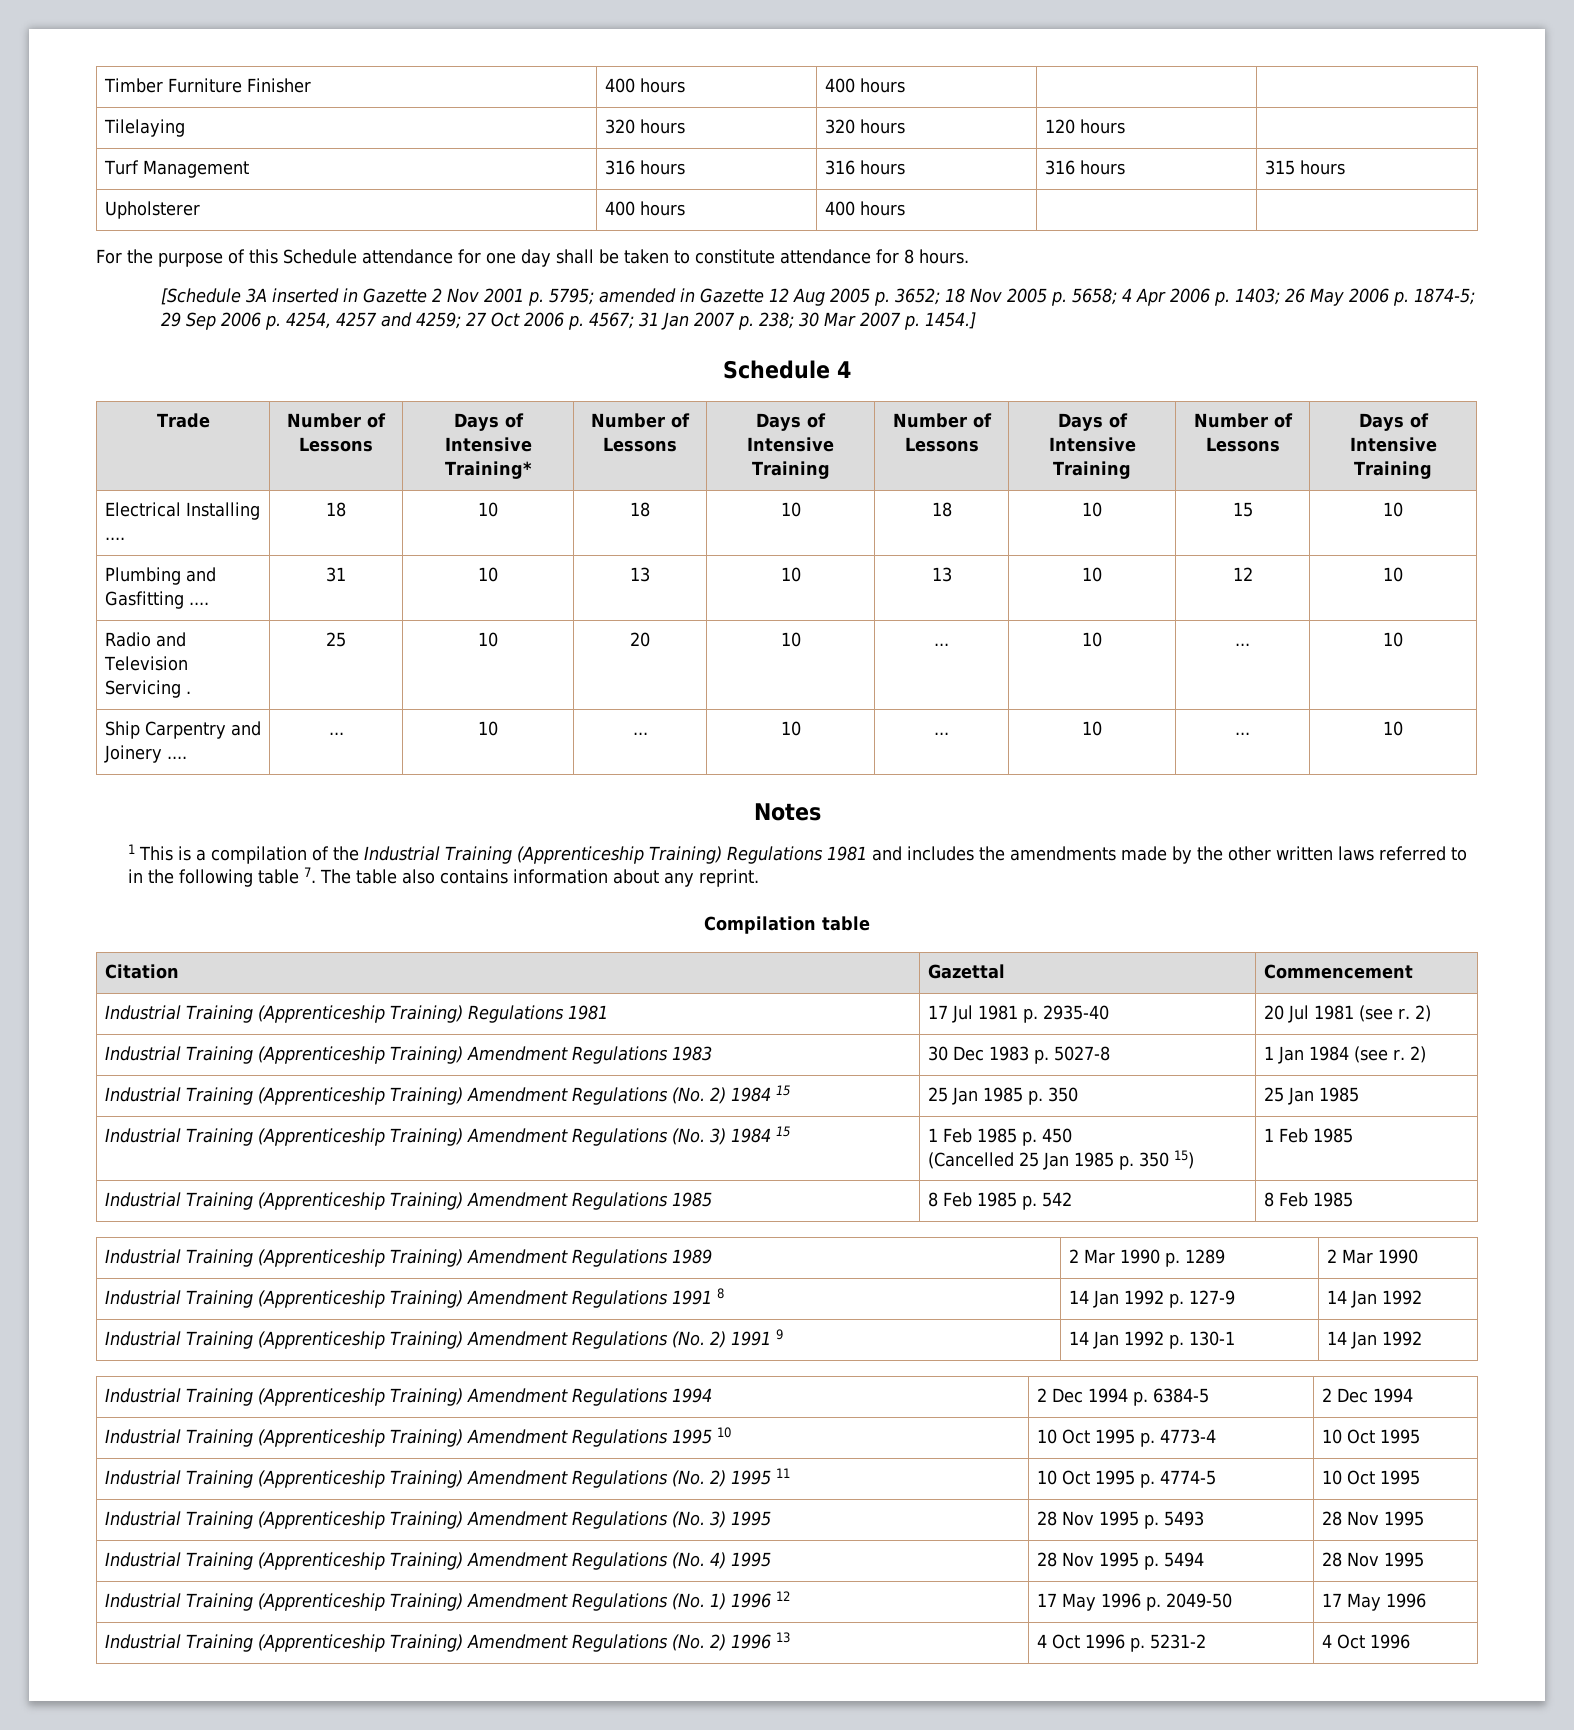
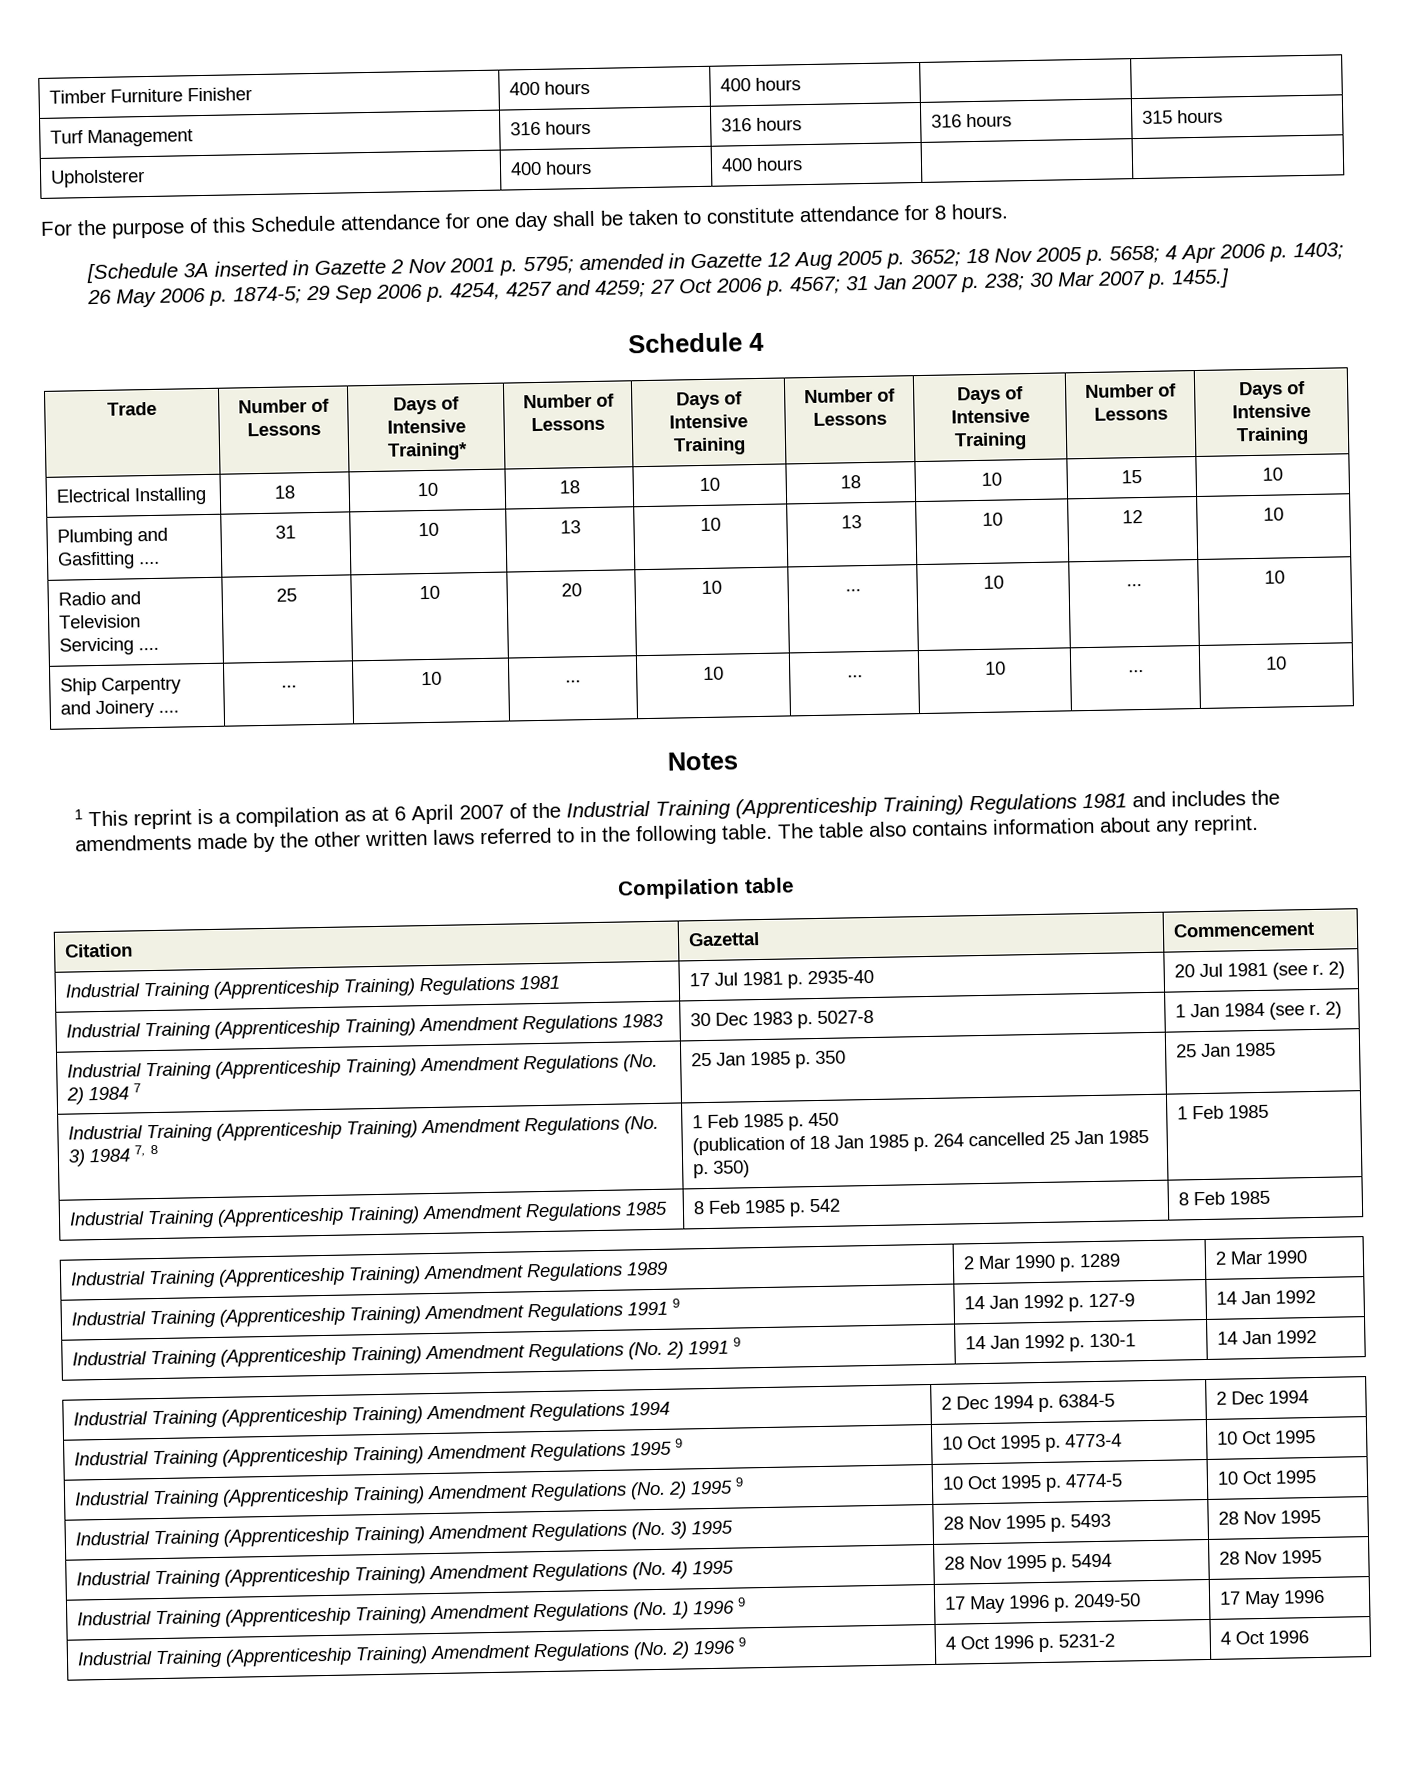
- Tilelaying | 320 hours | 320 hours | 120 hours |
- [Schedule 3A inserted in Gazette 2 Nov 2001 p. 5795; amended in Gazette 12 Aug 2005 p. 3652; 18 Nov 2005 p. 5658; 4 Apr 2006 p. 1403; 26 May 2006 p. 1874-5; 29 Sep 2006 p. 4254, 4257 and 4259; 27 Oct 2006 p. 4567; 31 Jan 2007 p. 238; 30 Mar 2007 p. 1454.]
+ [Schedule 3A inserted in Gazette 2 Nov 2001 p. 5795; amended in Gazette 12 Aug 2005 p. 3652; 18 Nov 2005 p. 5658; 4 Apr 2006 p. 1403; 26 May 2006 p. 1874-5; 29 Sep 2006 p. 4254, 4257 and 4259; 27 Oct 2006 p. 4567; 31 Jan 2007 p. 238; 30 Mar 2007 p. 1455.]
- Electrical Installing .... | 18 | 10 | 18 | 10 | 18 | 10 | 15 | 10
+ Electrical Installing | 18 | 10 | 18 | 10 | 18 | 10 | 15 | 10
- Radio and Television Servicing . | 25 | 10 | 20 | 10 | ... | 10 | ... | 10
+ Radio and Television Servicing .... | 25 | 10 | 20 | 10 | ... | 10 | ... | 10
- 1 This is a compilation of the Industrial Training (Apprenticeship Training) Regulations 1981 and includes the amendments made by the other written laws referred to in the following table 7. The table also contains information about any reprint.
+ 1 This reprint is a compilation as at 6 April 2007 of the Industrial Training (Apprenticeship Training) Regulations 1981 and includes the amendments made by the other written laws referred to in the following table. The table also contains information about any reprint.
- Industrial Training (Apprenticeship Training) Amendment Regulations (No. 2) 1984 15 | 25 Jan 1985 p. 350 | 25 Jan 1985
+ Industrial Training (Apprenticeship Training) Amendment Regulations (No. 2) 1984 7 | 25 Jan 1985 p. 350 | 25 Jan 1985
- Industrial Training (Apprenticeship Training) Amendment Regulations (No. 3) 1984 15 | 1 Feb 1985 p. 450
- (Cancelled 25 Jan 1985 p. 350 15) | 1 Feb 1985
+ Industrial Training (Apprenticeship Training) Amendment Regulations (No. 3) 1984 7, 8 | 1 Feb 1985 p. 450
+ (publication of 18 Jan 1985 p. 264 cancelled 25 Jan 1985 p. 350) | 1 Feb 1985
- Industrial Training (Apprenticeship Training) Amendment Regulations 1991 8 | 14 Jan 1992 p. 127-9 | 14 Jan 1992
+ Industrial Training (Apprenticeship Training) Amendment Regulations 1991 9 | 14 Jan 1992 p. 127-9 | 14 Jan 1992
- Industrial Training (Apprenticeship Training) Amendment Regulations 1995 10 | 10 Oct 1995 p. 4773-4 | 10 Oct 1995
+ Industrial Training (Apprenticeship Training) Amendment Regulations 1995 9 | 10 Oct 1995 p. 4773-4 | 10 Oct 1995
- Industrial Training (Apprenticeship Training) Amendment Regulations (No. 2) 1995 11 | 10 Oct 1995 p. 4774-5 | 10 Oct 1995
+ Industrial Training (Apprenticeship Training) Amendment Regulations (No. 2) 1995 9 | 10 Oct 1995 p. 4774-5 | 10 Oct 1995
- Industrial Training (Apprenticeship Training) Amendment Regulations (No. 1) 1996 12 | 17 May 1996 p. 2049-50 | 17 May 1996
+ Industrial Training (Apprenticeship Training) Amendment Regulations (No. 1) 1996 9 | 17 May 1996 p. 2049-50 | 17 May 1996
- Industrial Training (Apprenticeship Training) Amendment Regulations (No. 2) 1996 13 | 4 Oct 1996 p. 5231-2 | 4 Oct 1996
+ Industrial Training (Apprenticeship Training) Amendment Regulations (No. 2) 1996 9 | 4 Oct 1996 p. 5231-2 | 4 Oct 1996

